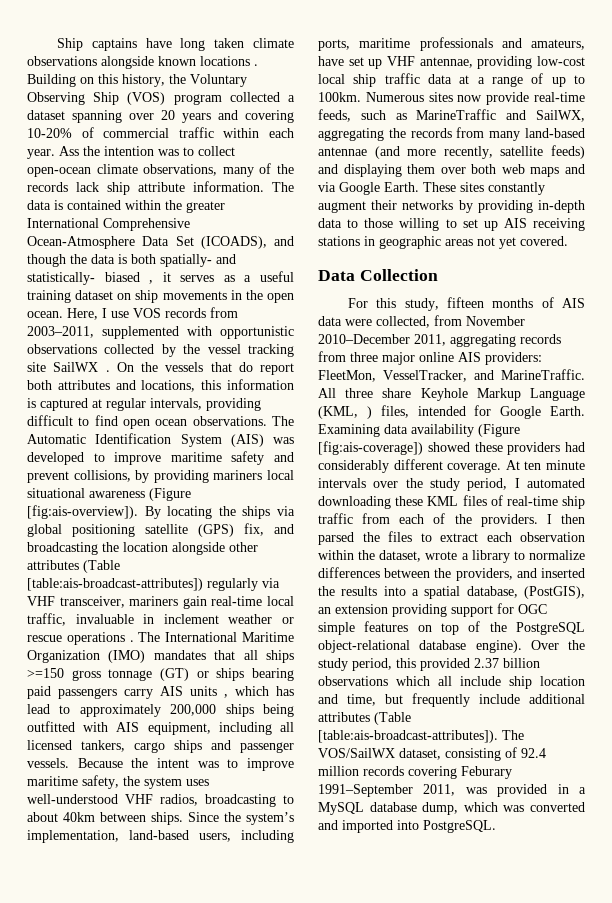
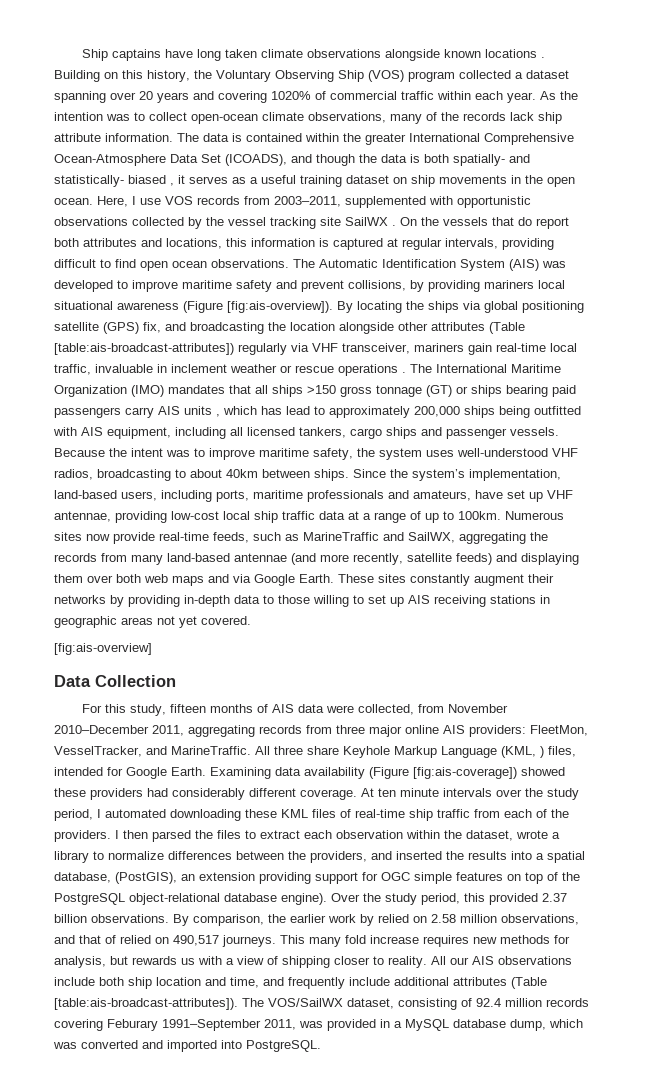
- Building on this history, the Voluntary Observing Ship (VOS) program collected a dataset spanning over 20 years and covering 10-20% of commercial traffic within each year.
+ Building on this history, the Voluntary Observing Ship (VOS) program collected a dataset spanning over 20 years and covering 1020% of commercial traffic within each year.
- Ass the intention was to collect open-ocean climate observations, many of the records lack ship attribute information.
+ As the intention was to collect open-ocean climate observations, many of the records lack ship attribute information.
- The International Maritime Organization (IMO) mandates that all ships >=150 gross tonnage (GT) or ships bearing paid passengers carry AIS units , which has lead to approximately 200,000 ships being outfitted with AIS equipment, including all licensed tankers, cargo ships and passenger vessels.
+ The International Maritime Organization (IMO) mandates that all ships >150 gross tonnage (GT) or ships bearing paid passengers carry AIS units , which has lead to approximately 200,000 ships being outfitted with AIS equipment, including all licensed tankers, cargo ships and passenger vessels.
+ [fig:ais-overview]
- Over the study period, this provided 2.37 billion observations which all include ship location and time, but frequently include additional attributes (Table [table:ais-broadcast-attributes]).
+ Over the study period, this provided 2.37 billion observations. By comparison, the earlier work by relied on 2.58 million observations, and that of relied on 490,517 journeys. This many fold increase requires new methods for analysis, but rewards us with a view of shipping closer to reality. All our AIS observations include both ship location and time, and frequently include additional attributes (Table [table:ais-broadcast-attributes]).

